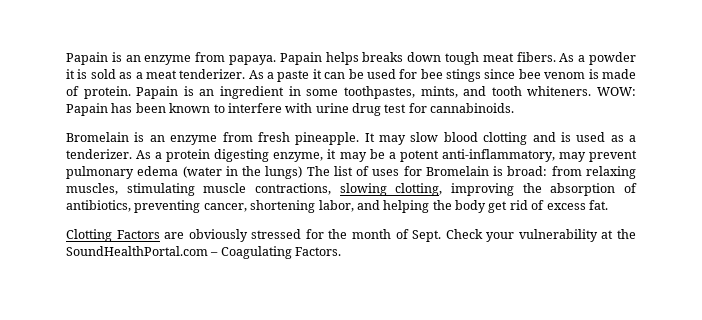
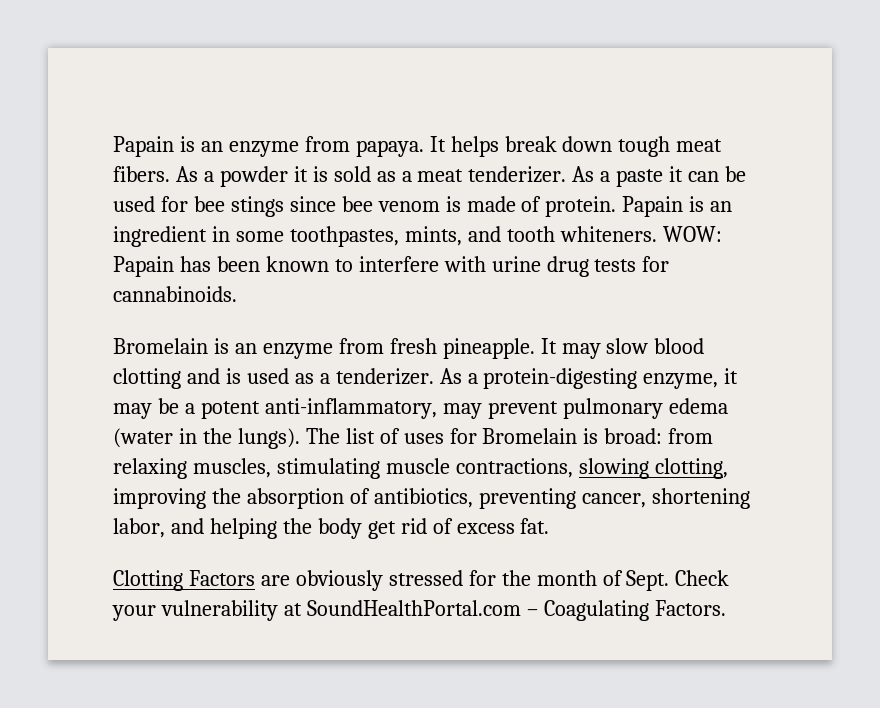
- Papain helps breaks down tough meat fibers.
+ It helps break down tough meat fibers.
- WOW: Papain has been known to interfere with urine drug test for cannabinoids.
+ WOW: Papain has been known to interfere with urine drug tests for cannabinoids.
- As a protein digesting enzyme, it may be a potent anti-inflammatory, may prevent pulmonary edema (water in the lungs) The list of uses for Bromelain is broad: from relaxing muscles, stimulating muscle contractions, slowing clotting, improving the absorption of antibiotics, preventing cancer, shortening labor, and helping the body get rid of excess fat.
+ As a protein-digesting enzyme, it may be a potent anti-inflammatory, may prevent pulmonary edema (water in the lungs). The list of uses for Bromelain is broad: from relaxing muscles, stimulating muscle contractions, slowing clotting, improving the absorption of antibiotics, preventing cancer, shortening labor, and helping the body get rid of excess fat.
- Check your vulnerability at the SoundHealthPortal.com – Coagulating Factors.
+ Check your vulnerability at SoundHealthPortal.com – Coagulating Factors.

